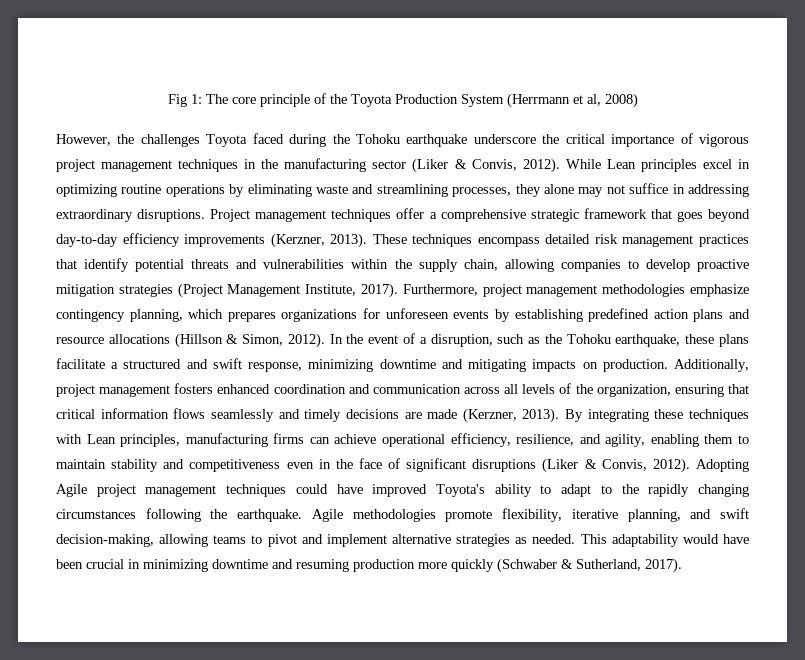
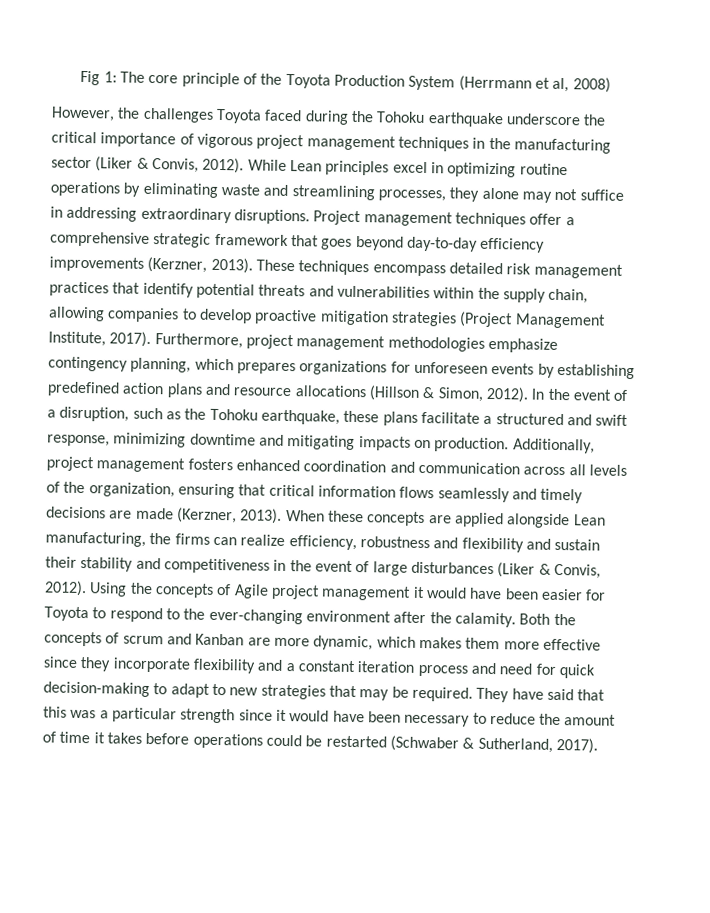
- By integrating these techniques with Lean principles, manufacturing firms can achieve operational efficiency, resilience, and agility, enabling them to maintain stability and competitiveness even in the face of significant disruptions (Liker & Convis, 2012). Adopting Agile project management techniques could have improved Toyota's ability to adapt to the rapidly changing circumstances following the earthquake. Agile methodologies promote flexibility, iterative planning, and swift decision-making, allowing teams to pivot and implement alternative strategies as needed. This adaptability would have been crucial in minimizing downtime and resuming production more quickly (Schwaber & Sutherland, 2017).
+ When these concepts are applied alongside Lean manufacturing, the firms can realize efficiency, robustness and flexibility and sustain their stability and competitiveness in the event of large disturbances (Liker & Convis, 2012). Using the concepts of Agile project management it would have been easier for Toyota to respond to the ever-changing environment after the calamity. Both the concepts of scrum and Kanban are more dynamic, which makes them more effective since they incorporate flexibility and a constant iteration process and need for quick decision-making to adapt to new strategies that may be required. They have said that this was a particular strength since it would have been necessary to reduce the amount of time it takes before operations could be restarted (Schwaber & Sutherland, 2017).

